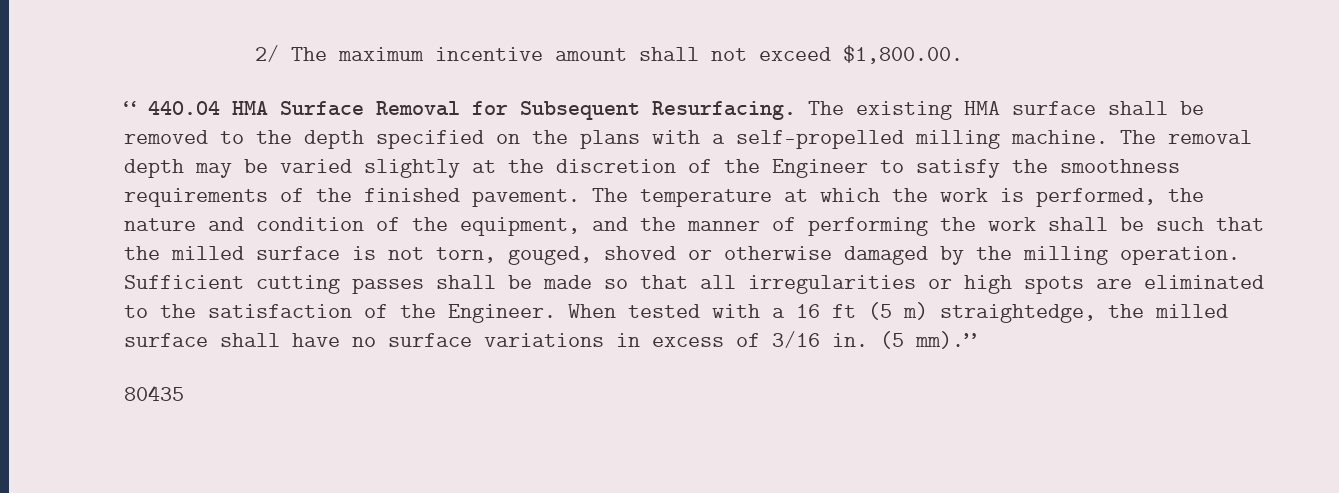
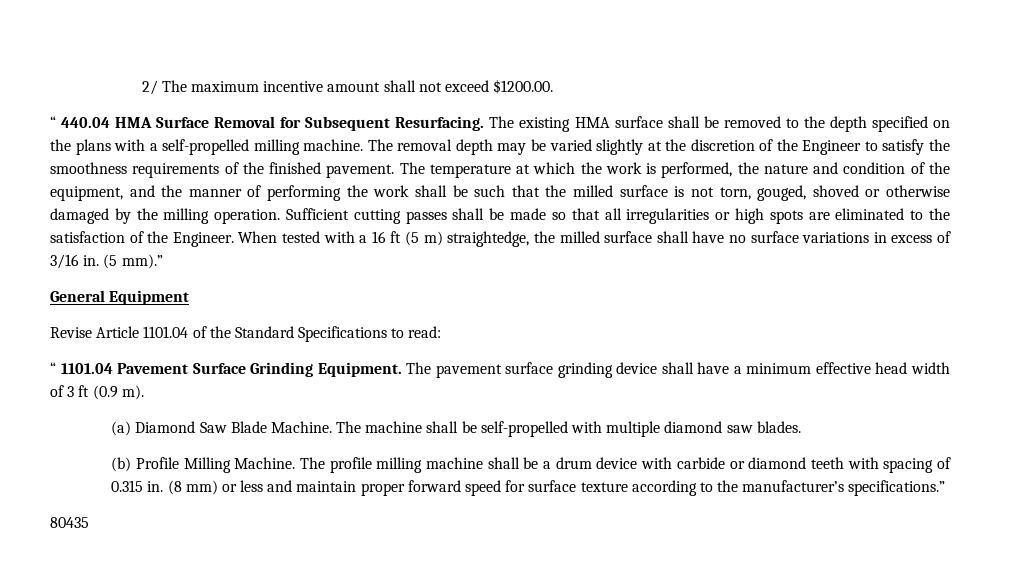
- 2/ The maximum incentive amount shall not exceed $1,800.00.
+ 2/ The maximum incentive amount shall not exceed $1200.00.
+ General Equipment
+ Revise Article 1101.04 of the Standard Specifications to read:
+ “ 1101.04 Pavement Surface Grinding Equipment. The pavement surface grinding device shall have a minimum effective head width of 3 ft (0.9 m).
+ (a) Diamond Saw Blade Machine. The machine shall be self-propelled with multiple diamond saw blades.
+ (b) Profile Milling Machine. The profile milling machine shall be a drum device with carbide or diamond teeth with spacing of 0.315 in. (8 mm) or less and maintain proper forward speed for surface texture according to the manufacturer’s specifications.”

